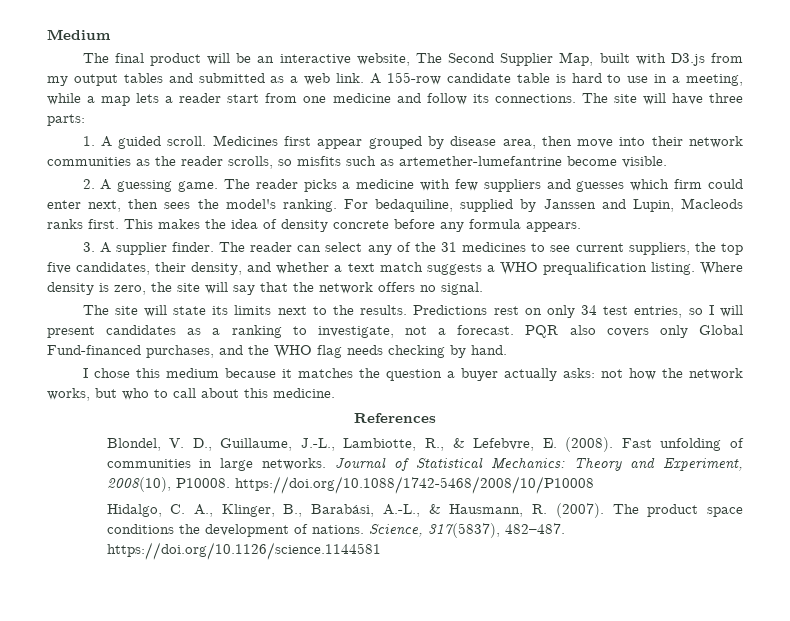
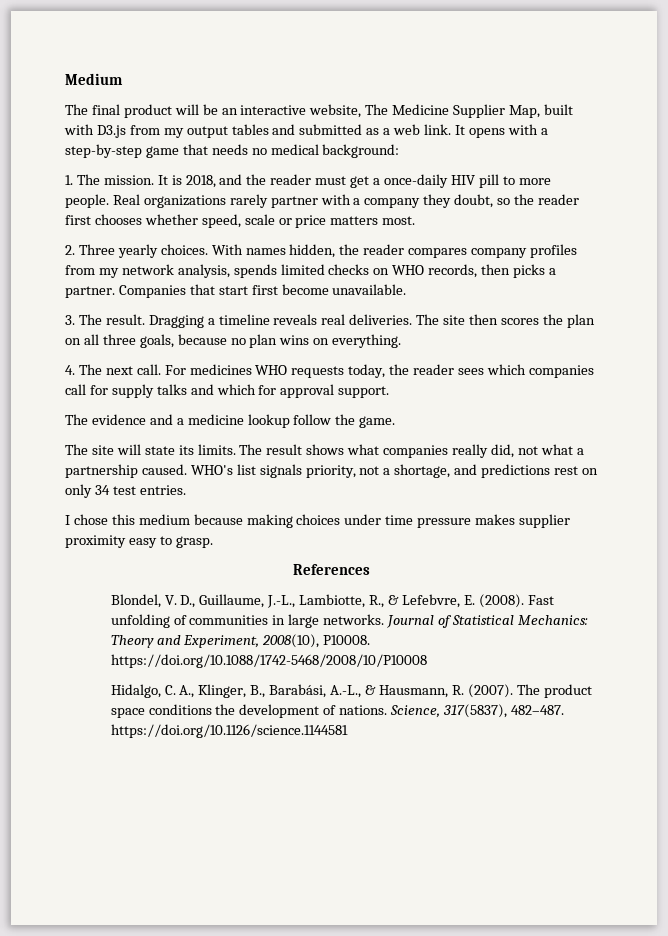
- The final product will be an interactive website, The Second Supplier Map, built with D3.js from my output tables and submitted as a web link.
+ The final product will be an interactive website, The Medicine Supplier Map, built with D3.js from my output tables and submitted as a web link.
- A 155-row candidate table is hard to use in a meeting, while a map lets a reader start from one medicine and follow its connections. The site will have three parts:
- 1. A guided scroll. Medicines first appear grouped by disease area, then move into their network communities as the reader scrolls, so misfits such as artemether-lumefantrine become visible.
- 2. A guessing game. The reader picks a medicine with few suppliers and guesses which firm could enter next, then sees the model's ranking. For bedaquiline, supplied by Janssen and Lupin, Macleods ranks first. This makes the idea of density concrete before any formula appears.
- 3. A supplier finder. The reader can select any of the 31 medicines to see current suppliers, the top five candidates, their density, and whether a text match suggests a WHO prequalification listing. Where density is zero, the site will say that the network offers no signal.
+ It opens with a step-by-step game that needs no medical background:
+ 1. The mission. It is 2018, and the reader must get a once-daily HIV pill to more people. Real organizations rarely partner with a company they doubt, so the reader first chooses whether speed, scale or price matters most.
+ 2. Three yearly choices. With names hidden, the reader compares company profiles from my network analysis, spends limited checks on WHO records, then picks a partner. Companies that start first become unavailable.
+ 3. The result. Dragging a timeline reveals real deliveries. The site then scores the plan on all three goals, because no plan wins on everything.
+ 4. The next call. For medicines WHO requests today, the reader sees which companies call for supply talks and which for approval support.
+ The evidence and a medicine lookup follow the game.
- The site will state its limits next to the results. Predictions rest on only 34 test entries, so I will present candidates as a ranking to investigate, not a forecast. PQR also covers only Global Fund-financed purchases, and the WHO flag needs checking by hand.
+ The site will state its limits. The result shows what companies really did, not what a partnership caused. WHO's list signals priority, not a shortage, and predictions rest on only 34 test entries.
- I chose this medium because it matches the question a buyer actually asks: not how the network works, but who to call about this medicine.
+ I chose this medium because making choices under time pressure makes supplier proximity easy to grasp.

